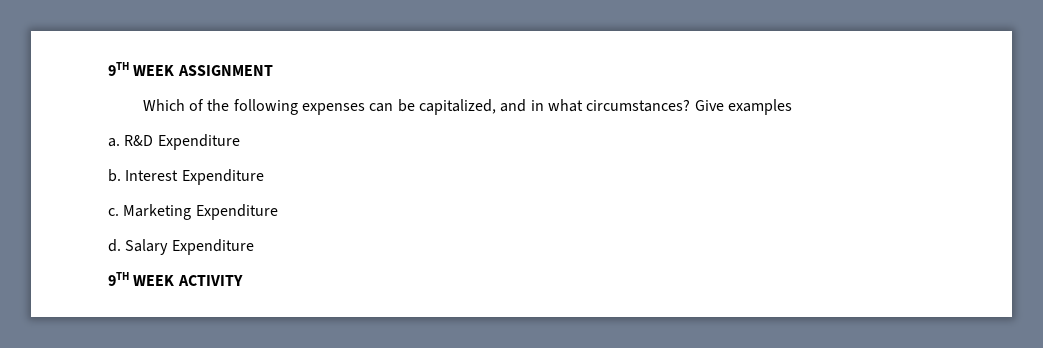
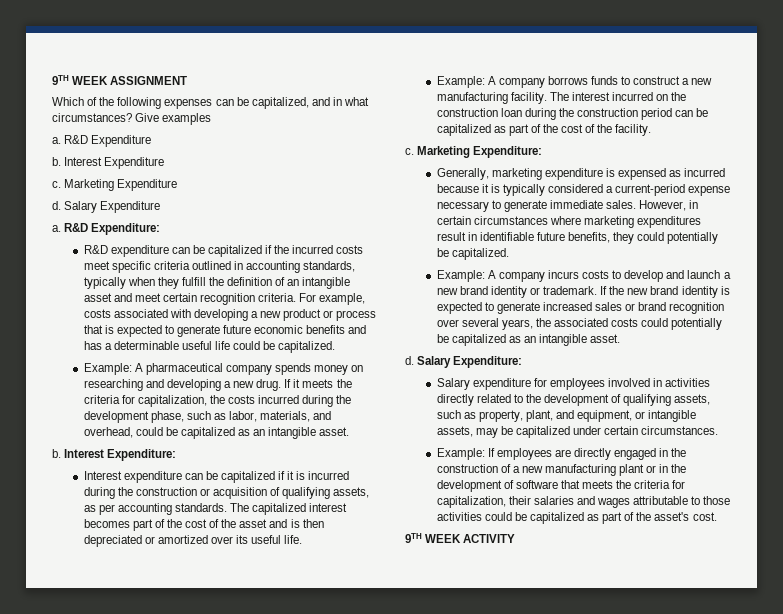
+ a. R&D Expenditure:
+ R&D expenditure can be capitalized if the incurred costs meet specific criteria outlined in accounting standards, typically when they fulfill the definition of an intangible asset and meet certain recognition criteria. For example, costs associated with developing a new product or process that is expected to generate future economic benefits and has a determinable useful life could be capitalized.
+ Example: A pharmaceutical company spends money on researching and developing a new drug. If it meets the criteria for capitalization, the costs incurred during the development phase, such as labor, materials, and overhead, could be capitalized as an intangible asset.
+ b. Interest Expenditure:
+ Interest expenditure can be capitalized if it is incurred during the construction or acquisition of qualifying assets, as per accounting standards. The capitalized interest becomes part of the cost of the asset and is then depreciated or amortized over its useful life.
+ Example: A company borrows funds to construct a new manufacturing facility. The interest incurred on the construction loan during the construction period can be capitalized as part of the cost of the facility.
+ c. Marketing Expenditure:
+ Generally, marketing expenditure is expensed as incurred because it is typically considered a current-period expense necessary to generate immediate sales. However, in certain circumstances where marketing expenditures result in identifiable future benefits, they could potentially be capitalized.
+ Example: A company incurs costs to develop and launch a new brand identity or trademark. If the new brand identity is expected to generate increased sales or brand recognition over several years, the associated costs could potentially be capitalized as an intangible asset.
+ d. Salary Expenditure:
+ Salary expenditure for employees involved in activities directly related to the development of qualifying assets, such as property, plant, and equipment, or intangible assets, may be capitalized under certain circumstances.
+ Example: If employees are directly engaged in the construction of a new manufacturing plant or in the development of software that meets the criteria for capitalization, their salaries and wages attributable to those activities could be capitalized as part of the asset's cost.

